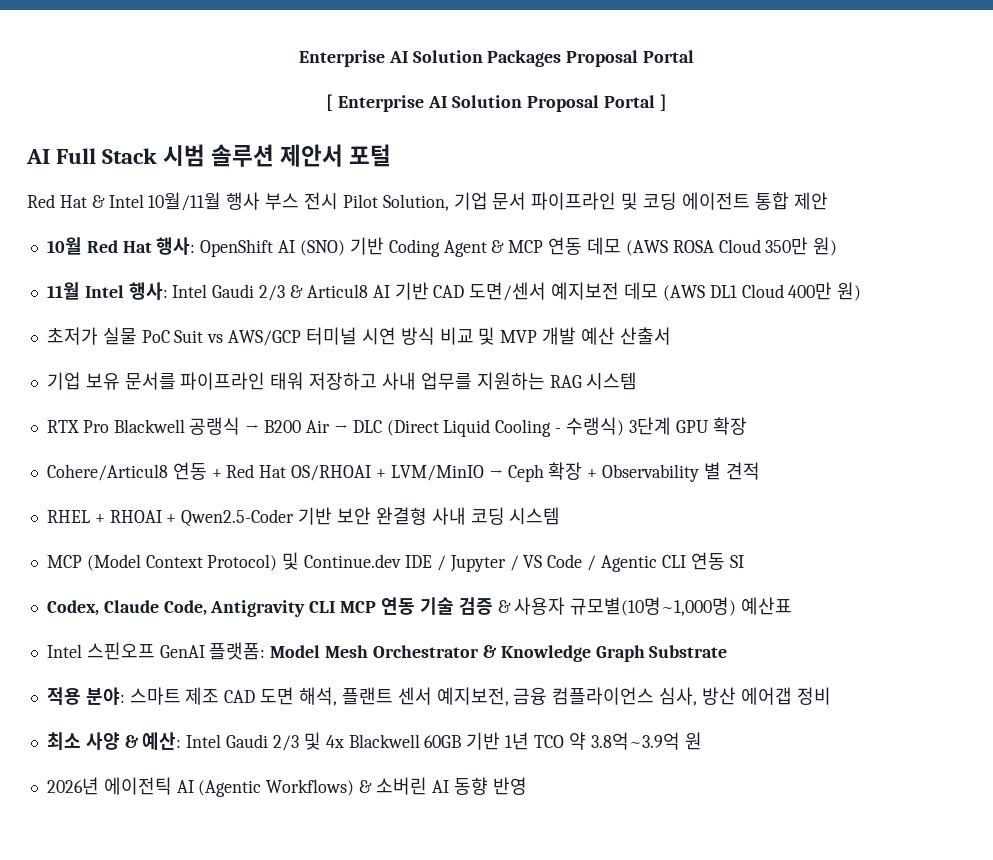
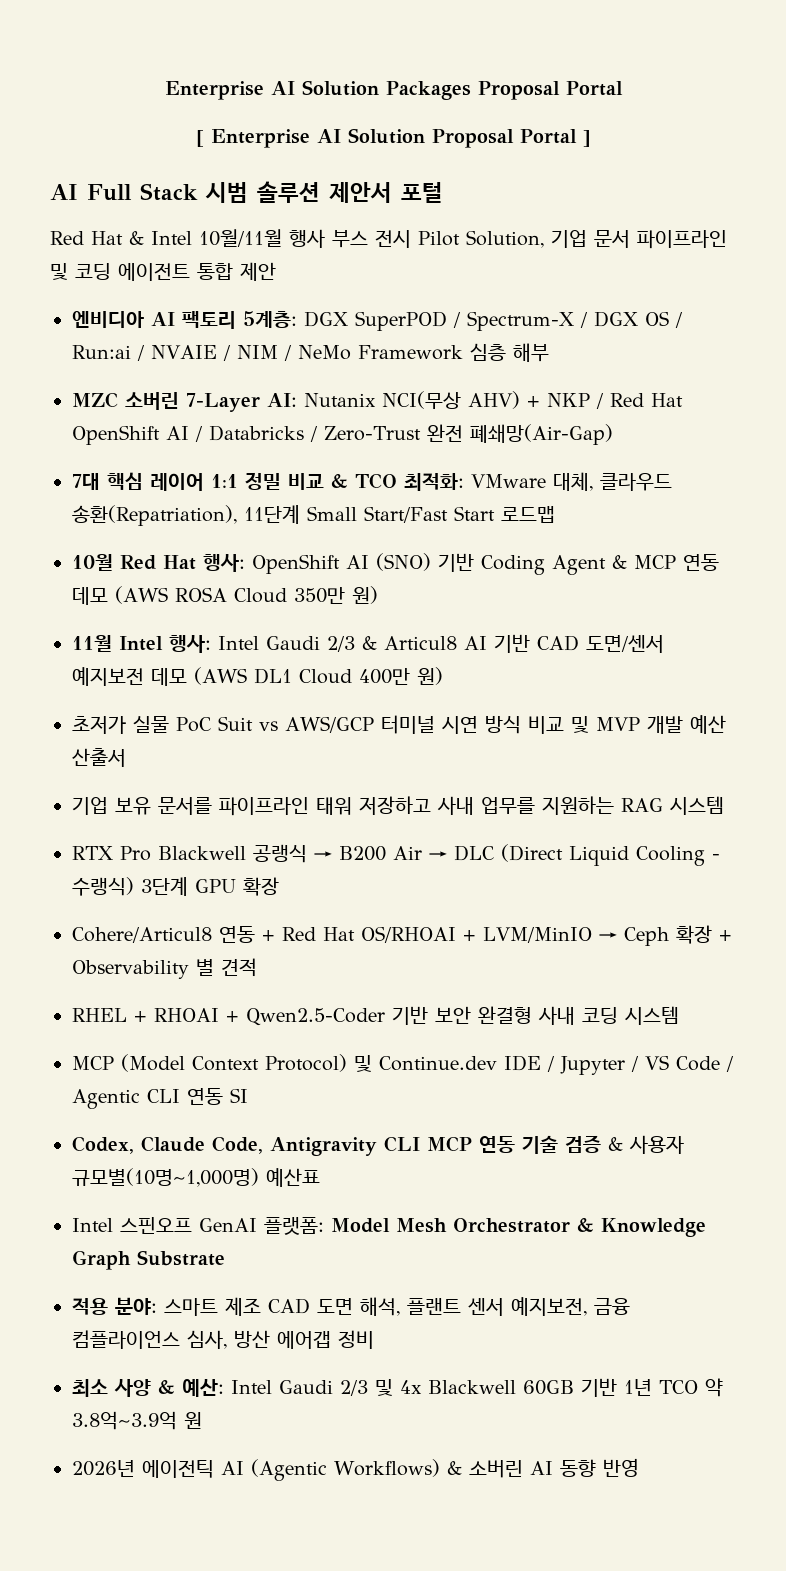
+ 엔비디아 AI 팩토리 5계층: DGX SuperPOD / Spectrum-X / DGX OS / Run:ai / NVAIE / NIM / NeMo Framework 심층 해부
+ MZC 소버린 7-Layer AI: Nutanix NCI(무상 AHV) + NKP / Red Hat OpenShift AI / Databricks / Zero-Trust 완전 폐쇄망(Air-Gap)
+ 7대 핵심 레이어 1:1 정밀 비교 & TCO 최적화: VMware 대체, 클라우드 송환(Repatriation), 11단계 Small Start/Fast Start 로드맵

